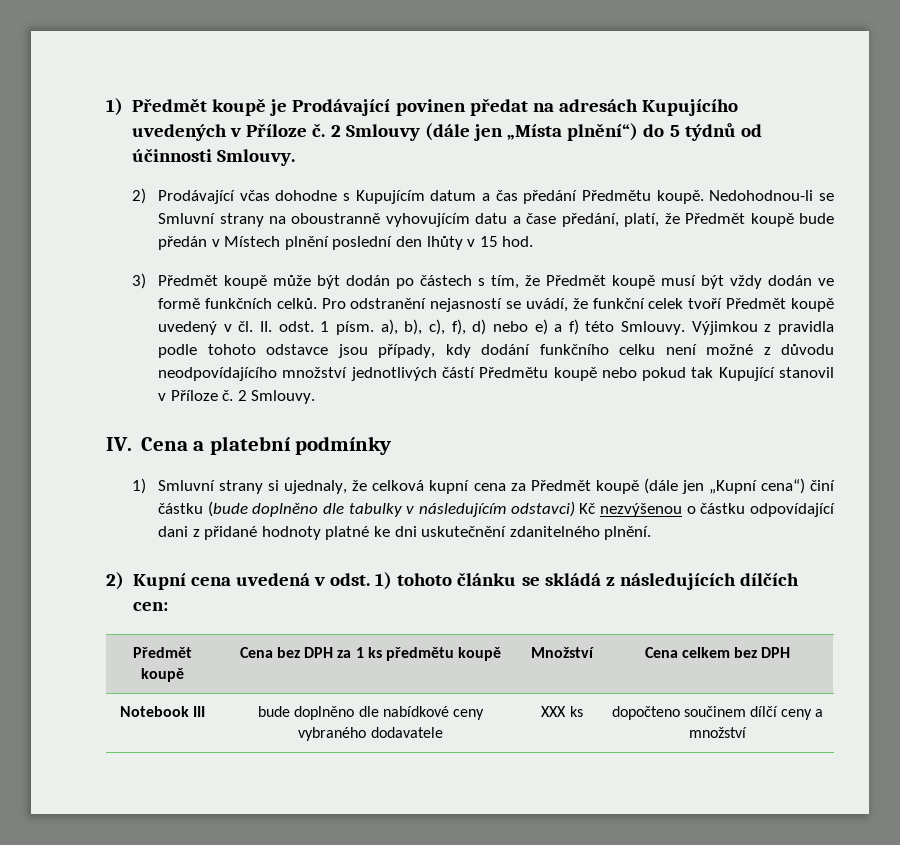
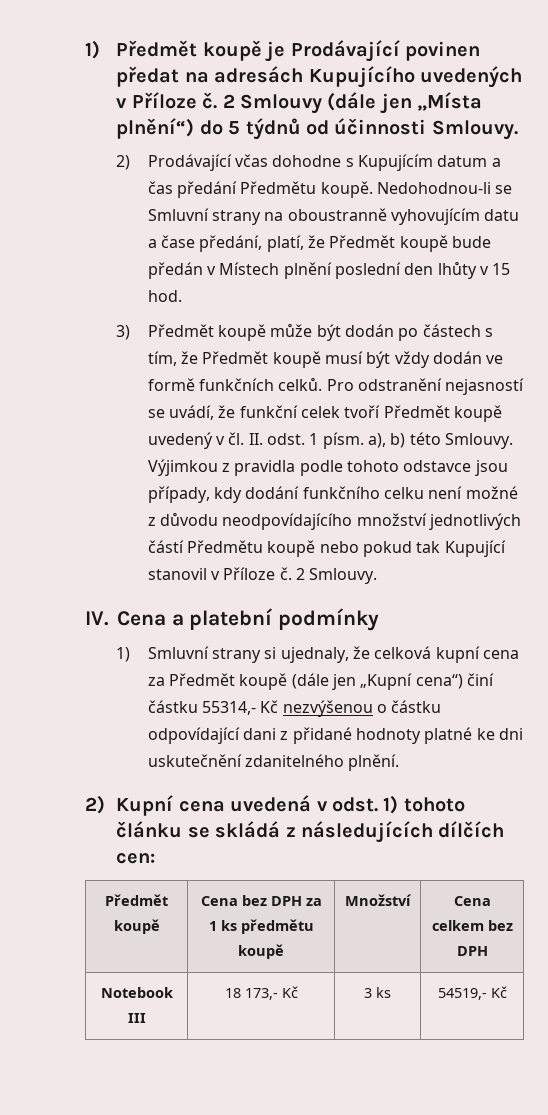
- Pro odstranění nejasností se uvádí, že funkční celek tvoří Předmět koupě uvedený v čl. II. odst. 1 písm. a), b), c), f), d) nebo e) a f) této Smlouvy.
+ Pro odstranění nejasností se uvádí, že funkční celek tvoří Předmět koupě uvedený v čl. II. odst. 1 písm. a), b) této Smlouvy.
- 1) Smluvní strany si ujednaly, že celková kupní cena za Předmět koupě (dále jen „Kupní cena“) činí částku (bude doplněno dle tabulky v následujícím odstavci) Kč nezvýšenou o částku odpovídající dani z přidané hodnoty platné ke dni uskutečnění zdanitelného plnění.
+ 1) Smluvní strany si ujednaly, že celková kupní cena za Předmět koupě (dále jen „Kupní cena“) činí částku 55314,- Kč nezvýšenou o částku odpovídající dani z přidané hodnoty platné ke dni uskutečnění zdanitelného plnění.
- Notebook III | bude doplněno dle nabídkové ceny vybraného dodavatele | XXX ks | dopočteno součinem dílčí ceny a množství
+ Notebook III | 18 173,- Kč | 3 ks | 54519,- Kč

